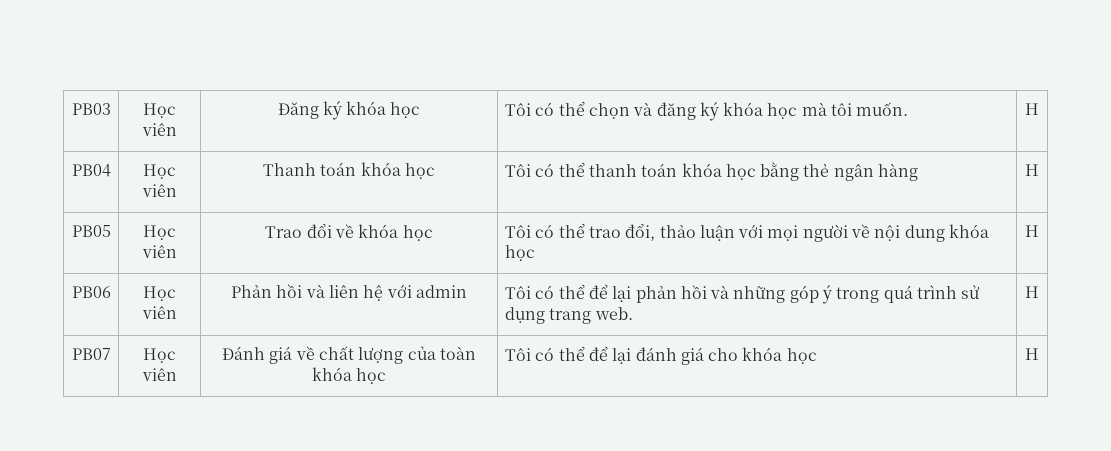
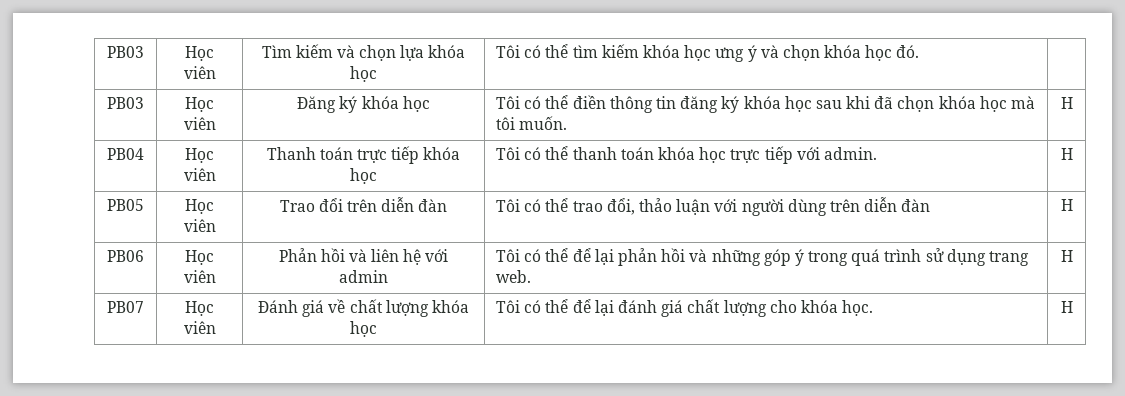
- PB03 | Học viên | Đăng ký khóa học | Tôi có thể chọn và đăng ký khóa học mà tôi muốn. | H
+ PB03 | Học viên | Tìm kiếm và chọn lựa khóa học | Tôi có thể tìm kiếm khóa học ưng ý và chọn khóa học đó. |
+ PB03 | Học viên | Đăng ký khóa học | Tôi có thể điền thông tin đăng ký khóa học sau khi đã chọn khóa học mà tôi muốn. | H
- PB04 | Học viên | Thanh toán khóa học | Tôi có thể thanh toán khóa học bằng thẻ ngân hàng | H
+ PB04 | Học viên | Thanh toán trực tiếp khóa học | Tôi có thể thanh toán khóa học trực tiếp với admin. | H
- PB05 | Học viên | Trao đổi về khóa học | Tôi có thể trao đổi, thảo luận với mọi người về nội dung khóa học | H
+ PB05 | Học viên | Trao đổi trên diễn đàn | Tôi có thể trao đổi, thảo luận với người dùng trên diễn đàn | H
- PB07 | Học viên | Đánh giá về chất lượng của toàn khóa học | Tôi có thể để lại đánh giá cho khóa học | H
+ PB07 | Học viên | Đánh giá về chất lượng khóa học | Tôi có thể để lại đánh giá chất lượng cho khóa học. | H

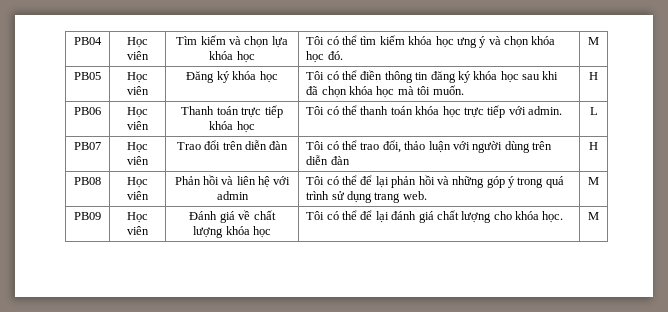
- PB03 | Học viên | Tìm kiếm và chọn lựa khóa học | Tôi có thể tìm kiếm khóa học ưng ý và chọn khóa học đó. |
- PB03 | Học viên | Đăng ký khóa học | Tôi có thể điền thông tin đăng ký khóa học sau khi đã chọn khóa học mà tôi muốn. | H
+ PB04 | Học viên | Tìm kiếm và chọn lựa khóa học | Tôi có thể tìm kiếm khóa học ưng ý và chọn khóa học đó. | M
+ PB05 | Học viên | Đăng ký khóa học | Tôi có thể điền thông tin đăng ký khóa học sau khi đã chọn khóa học mà tôi muốn. | H
- PB04 | Học viên | Thanh toán trực tiếp khóa học | Tôi có thể thanh toán khóa học trực tiếp với admin. | H
- PB05 | Học viên | Trao đổi trên diễn đàn | Tôi có thể trao đổi, thảo luận với người dùng trên diễn đàn | H
+ PB06 | Học viên | Thanh toán trực tiếp khóa học | Tôi có thể thanh toán khóa học trực tiếp với admin. | L
+ PB07 | Học viên | Trao đổi trên diễn đàn | Tôi có thể trao đổi, thảo luận với người dùng trên diễn đàn | H
- PB06 | Học viên | Phản hồi và liên hệ với admin | Tôi có thể để lại phản hồi và những góp ý trong quá trình sử dụng trang web. | H
- PB07 | Học viên | Đánh giá về chất lượng khóa học | Tôi có thể để lại đánh giá chất lượng cho khóa học. | H
+ PB08 | Học viên | Phản hồi và liên hệ với admin | Tôi có thể để lại phản hồi và những góp ý trong quá trình sử dụng trang web. | M
+ PB09 | Học viên | Đánh giá về chất lượng khóa học | Tôi có thể để lại đánh giá chất lượng cho khóa học. | M

